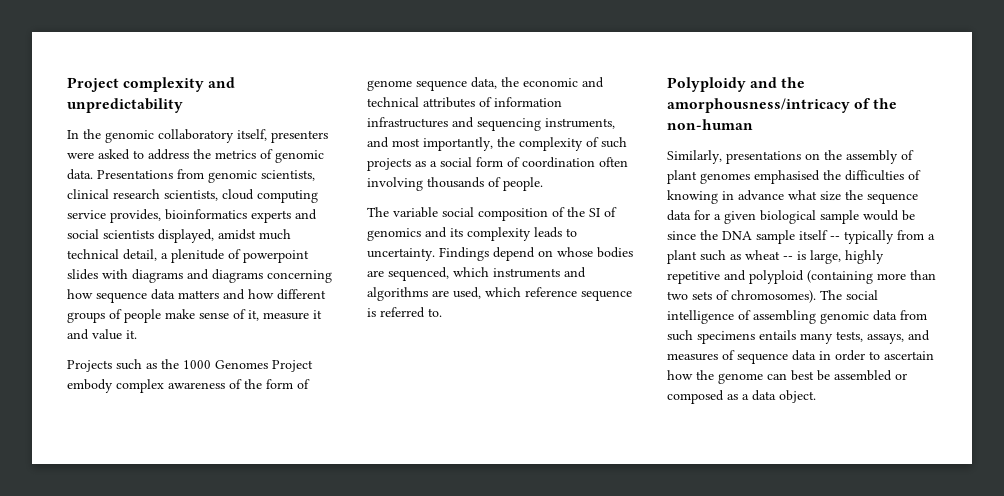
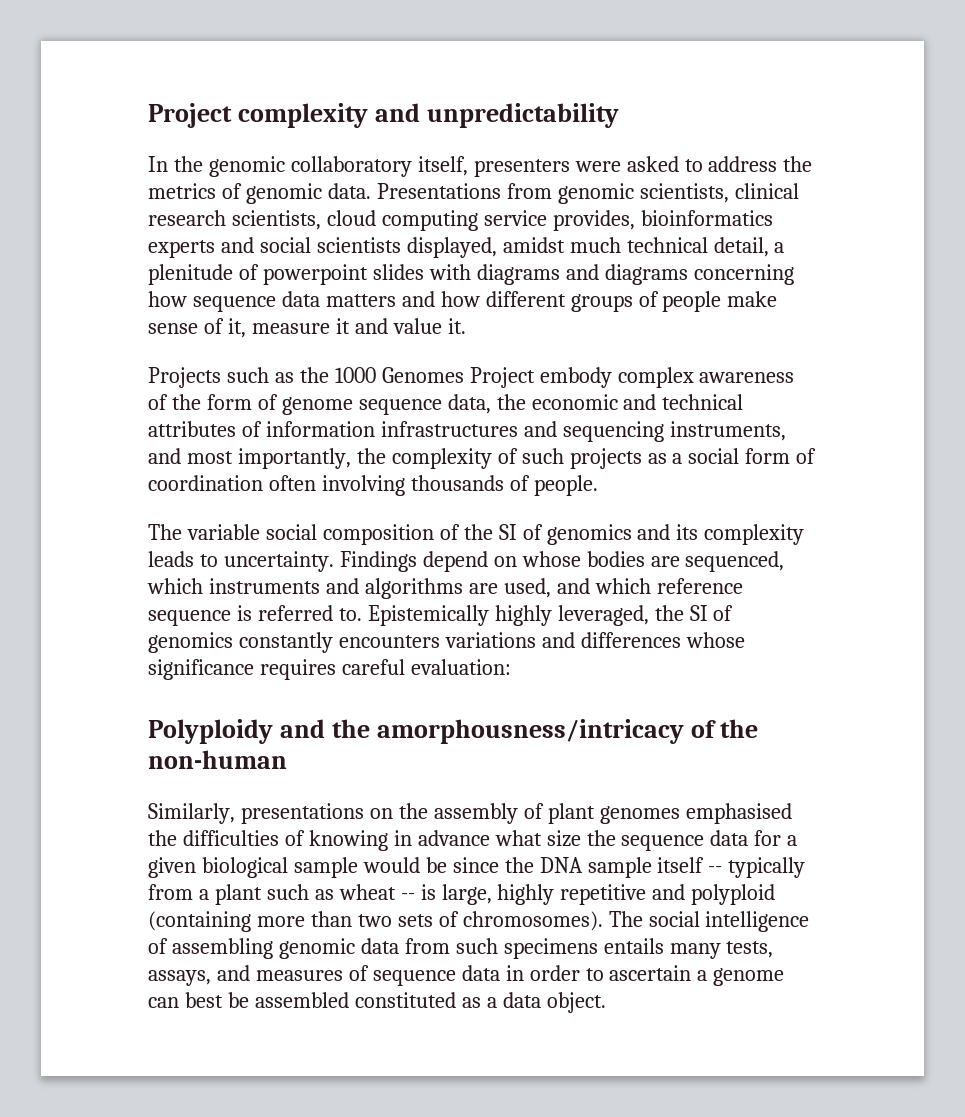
- Findings depend on whose bodies are sequenced, which instruments and algorithms are used, which reference sequence is referred to.
+ Findings depend on whose bodies are sequenced, which instruments and algorithms are used, and which reference sequence is referred to. Epistemically highly leveraged, the SI of genomics constantly encounters variations and differences whose significance requires careful evaluation:
- The social intelligence of assembling genomic data from such specimens entails many tests, assays, and measures of sequence data in order to ascertain how the genome can best be assembled or composed as a data object.
+ The social intelligence of assembling genomic data from such specimens entails many tests, assays, and measures of sequence data in order to ascertain a genome can best be assembled constituted as a data object.

